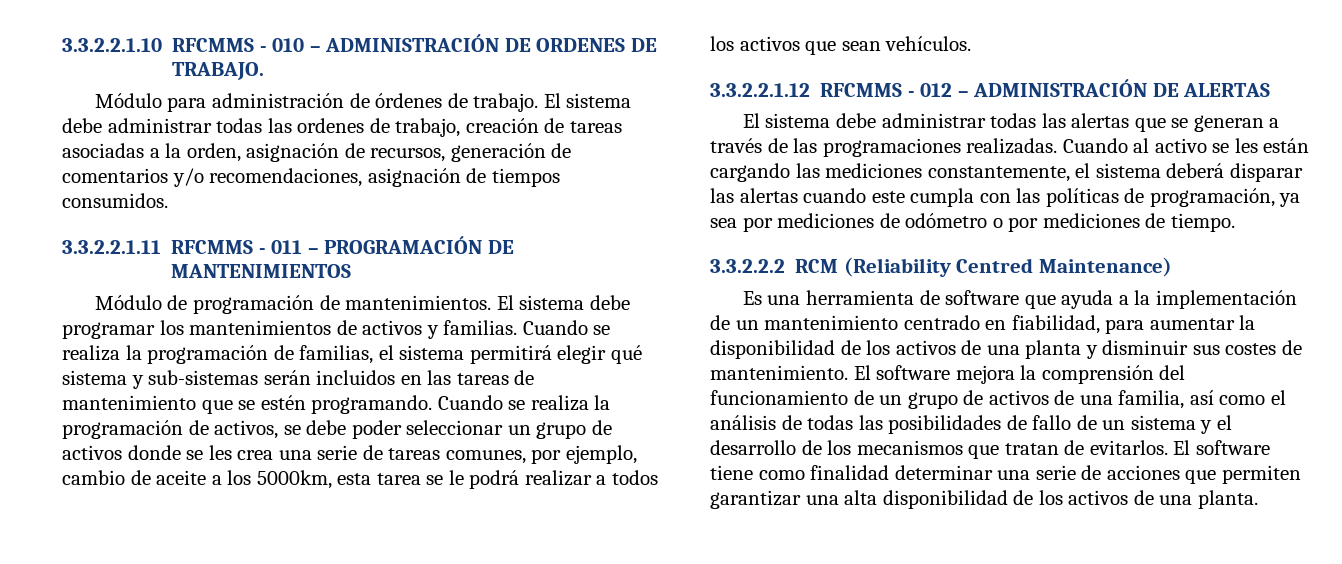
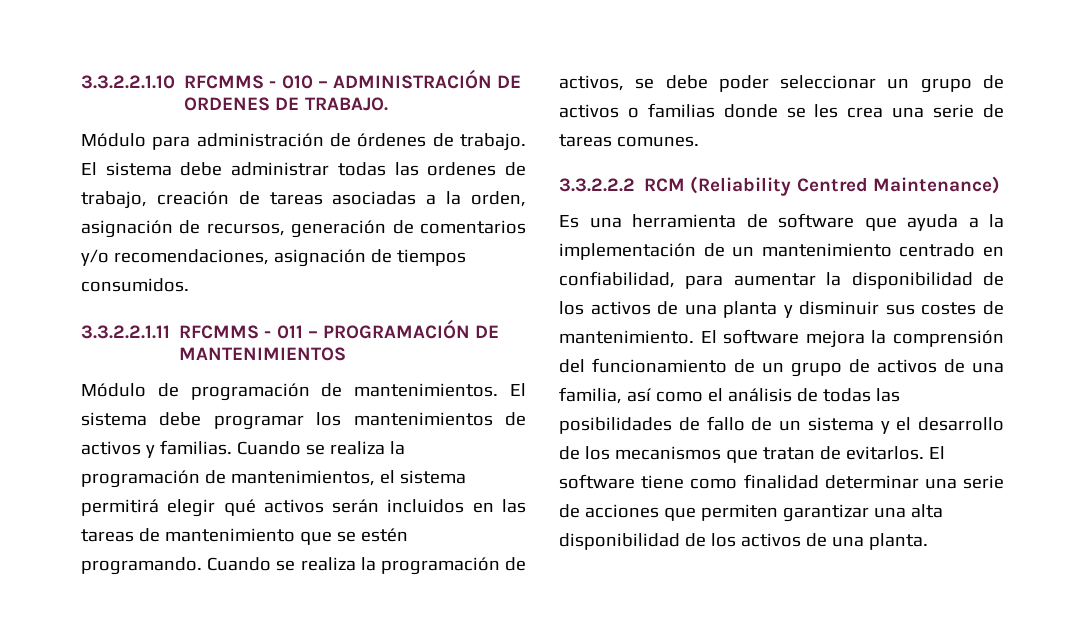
- Cuando se realiza la programación de familias, el sistema permitirá elegir qué sistema y sub-sistemas serán incluidos en las tareas de mantenimiento que se estén programando.
+ Cuando se realiza la programación de mantenimientos, el sistema permitirá elegir qué activos serán incluidos en las tareas de mantenimiento que se estén programando.
- Cuando se realiza la programación de activos, se debe poder seleccionar un grupo de activos donde se les crea una serie de tareas comunes, por ejemplo, cambio de aceite a los 5000km, esta tarea se le podrá realizar a todos los activos que sean vehículos.
- 3.3.2.2.1.12 RFCMMS - 012 – ADMINISTRACIÓN DE ALERTAS
- El sistema debe administrar todas las alertas que se generan a través de las programaciones realizadas. Cuando al activo se les están cargando las mediciones constantemente, el sistema deberá disparar las alertas cuando este cumpla con las políticas de programación, ya sea por mediciones de odómetro o por mediciones de tiempo.
+ Cuando se realiza la programación de activos, se debe poder seleccionar un grupo de activos o familias donde se les crea una serie de tareas comunes.
- Es una herramienta de software que ayuda a la implementación de un mantenimiento centrado en fiabilidad, para aumentar la disponibilidad de los activos de una planta y disminuir sus costes de mantenimiento.
+ Es una herramienta de software que ayuda a la implementación de un mantenimiento centrado en confiabilidad, para aumentar la disponibilidad de los activos de una planta y disminuir sus costes de mantenimiento.

